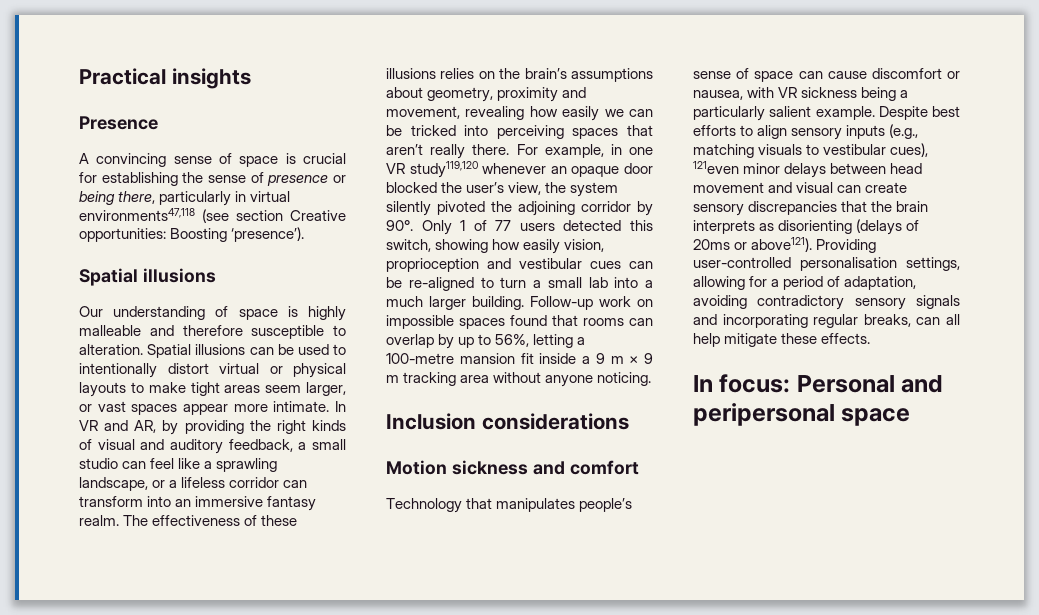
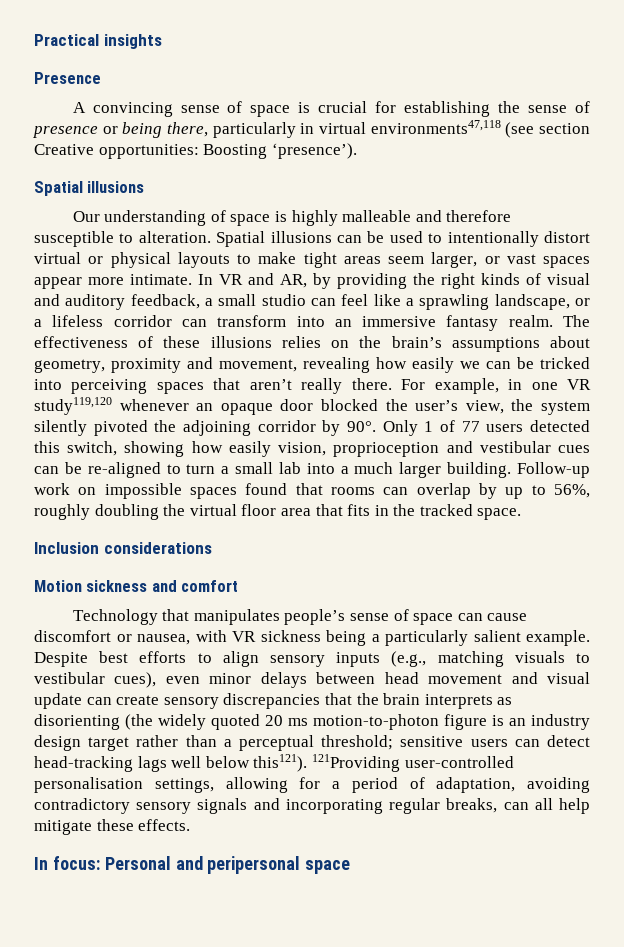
- Follow-up work on impossible spaces found that rooms can overlap by up to 56%, letting a 100-metre mansion fit inside a 9 m × 9 m tracking area without anyone noticing.
+ Follow-up work on impossible spaces found that rooms can overlap by up to 56%, roughly doubling the virtual floor area that fits in the tracked space.
- Despite best efforts to align sensory inputs (e.g., matching visuals to vestibular cues), 121even minor delays between head movement and visual can create sensory discrepancies that the brain interprets as disorienting (delays of 20ms or above121). Providing user-controlled personalisation settings, allowing for a period of adaptation, avoiding contradictory sensory signals and incorporating regular breaks, can all help mitigate these effects.
+ Despite best efforts to align sensory inputs (e.g., matching visuals to vestibular cues), even minor delays between head movement and visual update can create sensory discrepancies that the brain interprets as disorienting (the widely quoted 20 ms motion-to-photon figure is an industry design target rather than a perceptual threshold; sensitive users can detect head-tracking lags well below this121). 121Providing user-controlled personalisation settings, allowing for a period of adaptation, avoiding contradictory sensory signals and incorporating regular breaks, can all help mitigate these effects.

